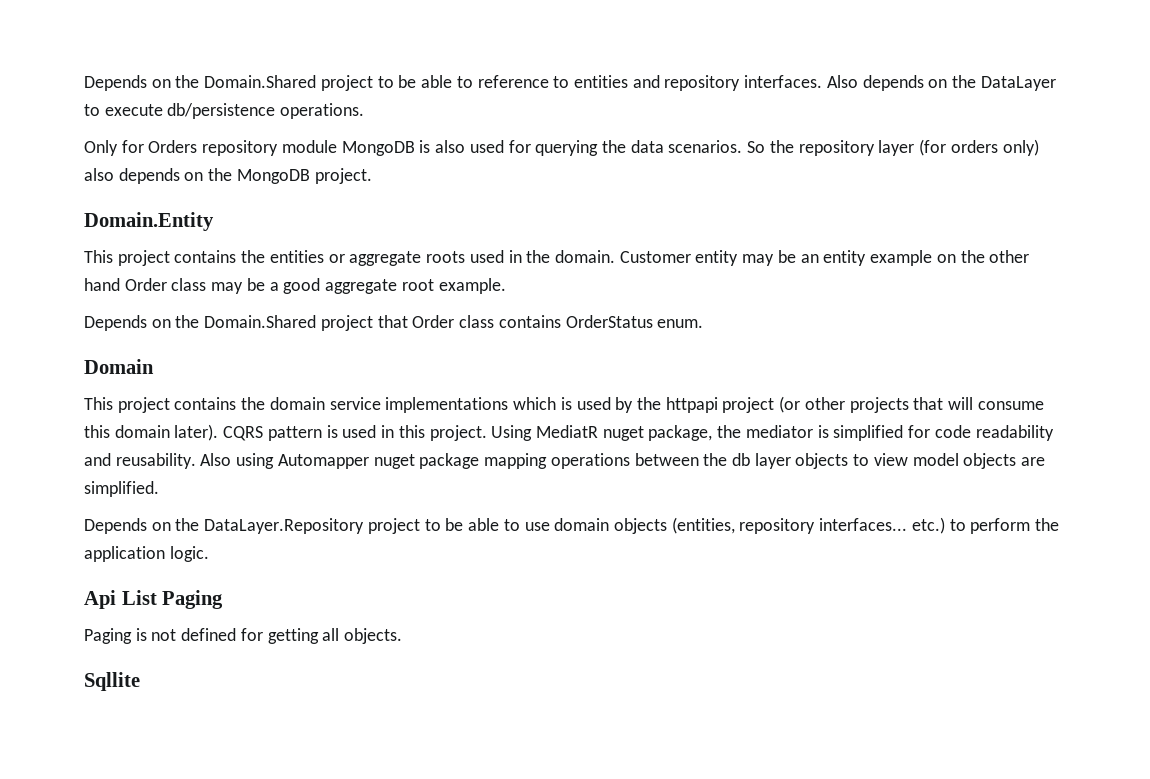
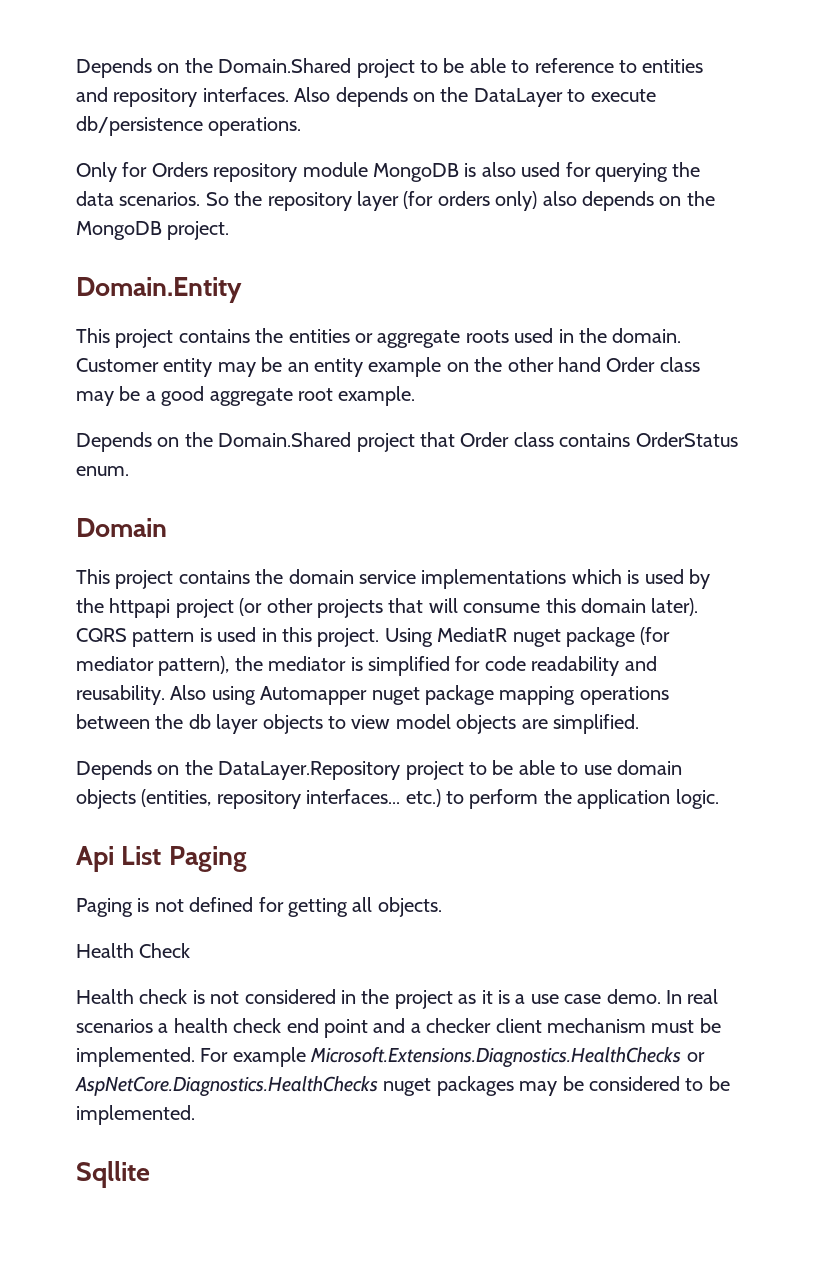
- Using MediatR nuget package, the mediator is simplified for code readability and reusability.
+ Using MediatR nuget package (for mediator pattern), the mediator is simplified for code readability and reusability.
+ Health Check
+ Health check is not considered in the project as it is a use case demo. In real scenarios a health check end point and a checker client mechanism must be implemented. For example Microsoft.Extensions.Diagnostics.HealthChecks or AspNetCore.Diagnostics.HealthChecks nuget packages may be considered to be implemented.

